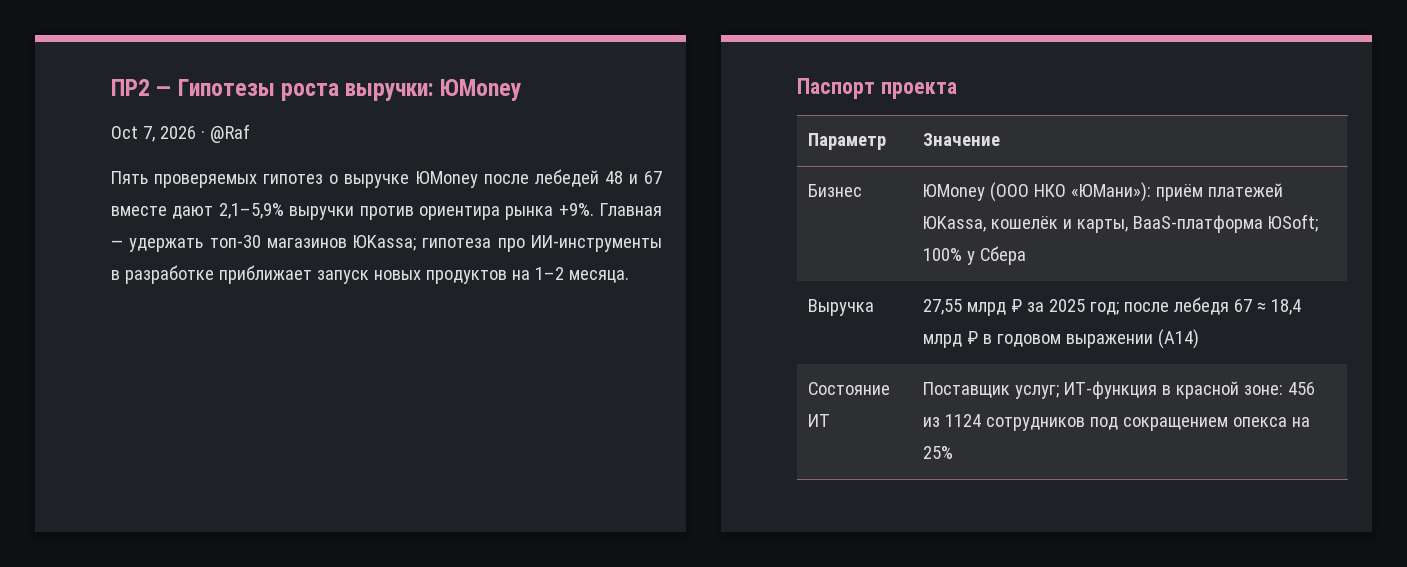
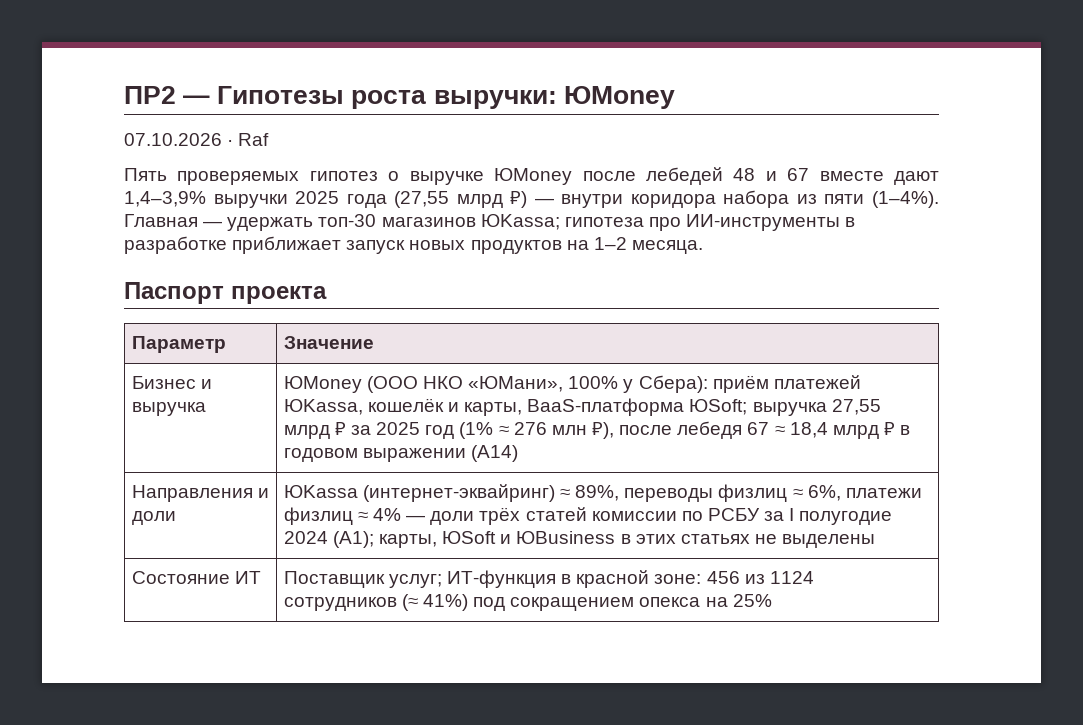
- Oct 7, 2026 · @Raf
+ 07.10.2026 · Raf
- Пять проверяемых гипотез о выручке ЮMoney после лебедей 48 и 67 вместе дают 2,1–5,9% выручки против ориентира рынка +9%.
+ Пять проверяемых гипотез о выручке ЮMoney после лебедей 48 и 67 вместе дают 1,4–3,9% выручки 2025 года (27,55 млрд ₽) — внутри коридора набора из пяти (1–4%).
- Бизнес
+ Бизнес и выручка
- ЮMoney (ООО НКО «ЮМани»): приём платежей ЮKassa, кошелёк и карты, BaaS-платформа ЮSoft; 100% у Сбера
- Выручка | 27,55 млрд ₽ за 2025 год; после лебедя 67 ≈ 18,4 млрд ₽ в годовом выражении (А14)
+ ЮMoney (ООО НКО «ЮМани», 100% у Сбера): приём платежей ЮKassa, кошелёк и карты, BaaS-платформа ЮSoft; выручка 27,55 млрд ₽ за 2025 год (1% ≈ 276 млн ₽), после лебедя 67 ≈ 18,4 млрд ₽ в годовом выражении (А14)
+ Направления и доли | ЮKassa (интернет-эквайринг) ≈ 89%, переводы физлиц ≈ 6%, платежи физлиц ≈ 4% — доли трёх статей комиссии по РСБУ за I полугодие 2024 (А1); карты, ЮSoft и ЮBusiness в этих статьях не выделены
- Состояние ИТ | Поставщик услуг; ИТ-функция в красной зоне: 456 из 1124 сотрудников под сокращением опекса на 25%
+ Состояние ИТ | Поставщик услуг; ИТ-функция в красной зоне: 456 из 1124 сотрудников (≈ 41%) под сокращением опекса на 25%

